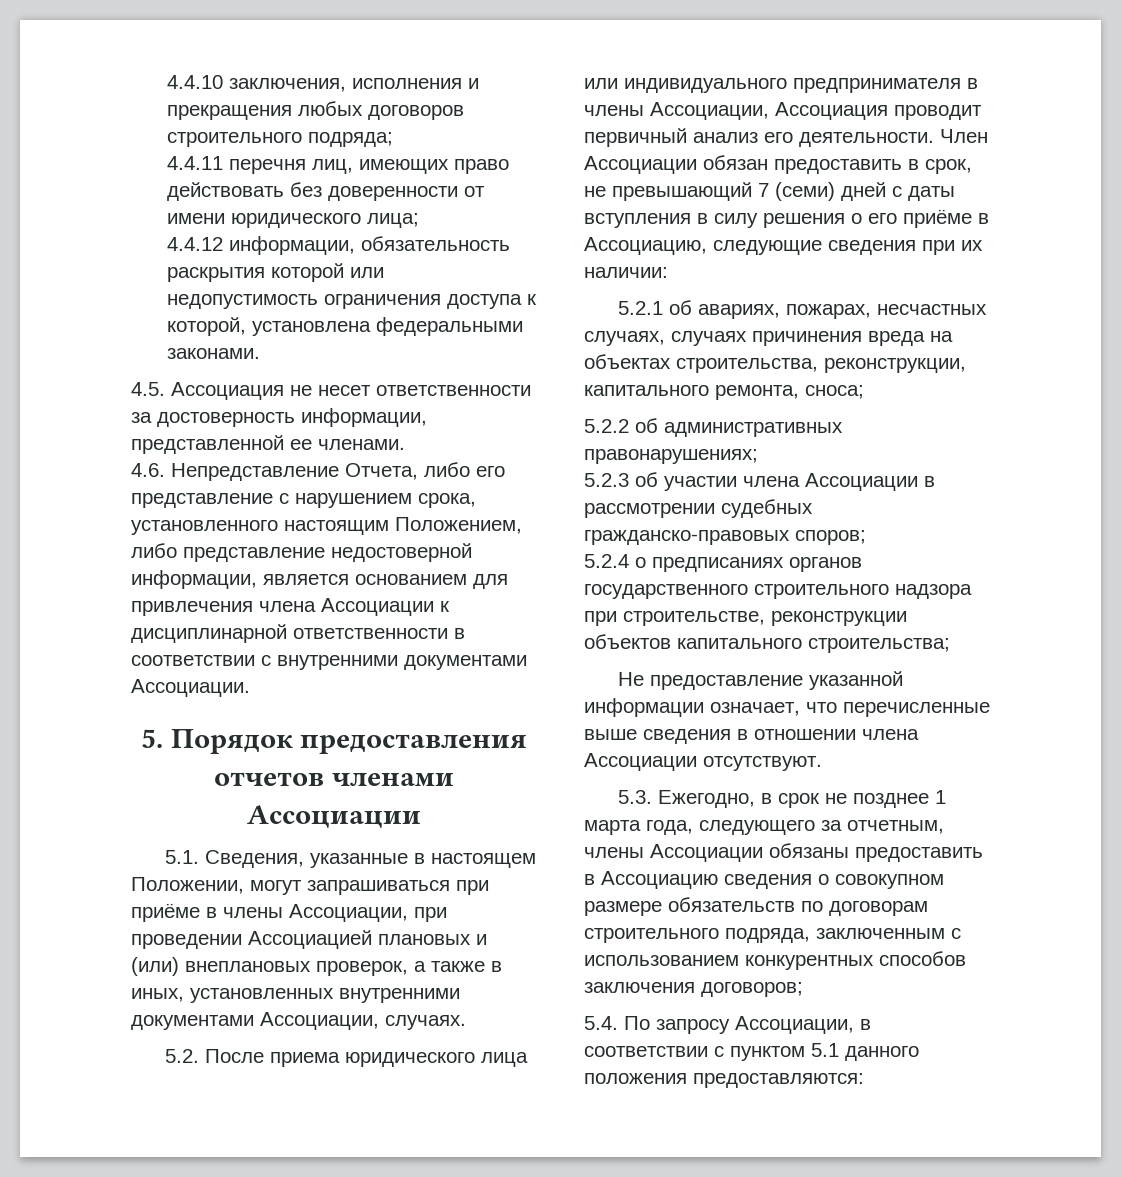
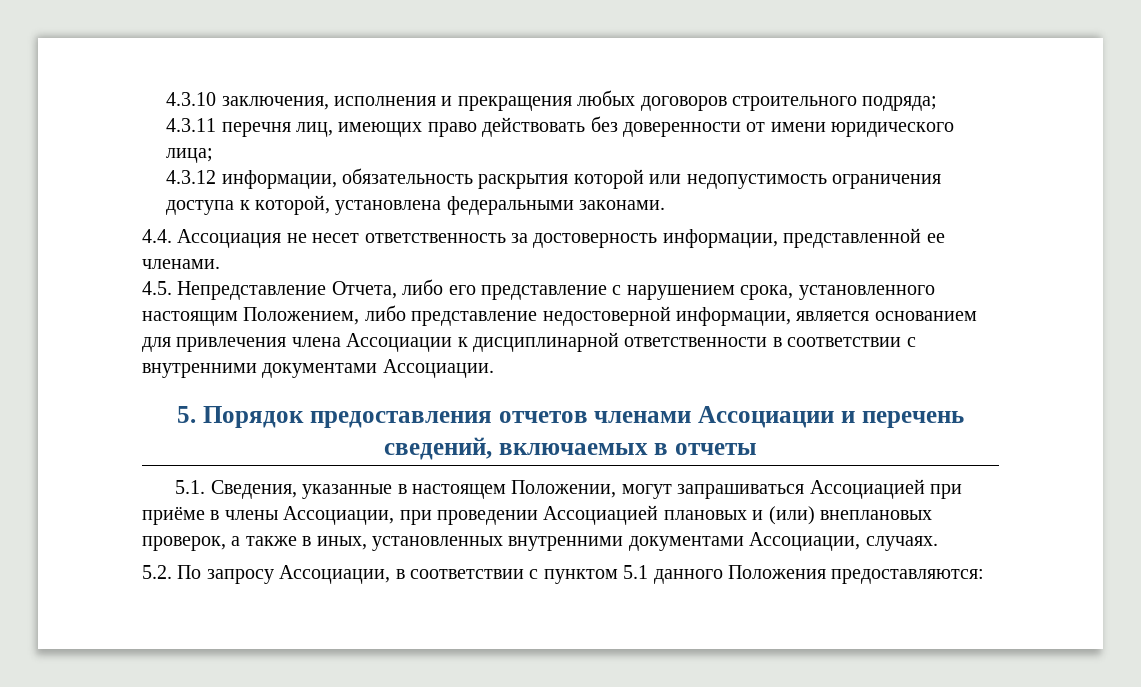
- 4.4.10 заключения, исполнения и прекращения любых договоров строительного подряда;
+ 4.3.10 заключения, исполнения и прекращения любых договоров строительного подряда;
- 4.4.11 перечня лиц, имеющих право действовать без доверенности от имени юридического лица;
+ 4.3.11 перечня лиц, имеющих право действовать без доверенности от имени юридического лица;
- 4.4.12 информации, обязательность раскрытия которой или недопустимость ограничения доступа к которой, установлена федеральными законами.
+ 4.3.12 информации, обязательность раскрытия которой или недопустимость ограничения доступа к которой, установлена федеральными законами.
- 4.5. Ассоциация не несет ответственности за достоверность информации, представленной ее членами.
+ 4.4. Ассоциация не несет ответственность за достоверность информации, представленной ее членами.
- 4.6. Непредставление Отчета, либо его представление с нарушением срока, установленного настоящим Положением, либо представление недостоверной информации, является основанием для привлечения члена Ассоциации к дисциплинарной ответственности в соответствии с внутренними документами Ассоциации.
+ 4.5. Непредставление Отчета, либо его представление с нарушением срока, установленного настоящим Положением, либо представление недостоверной информации, является основанием для привлечения члена Ассоциации к дисциплинарной ответственности в соответствии с внутренними документами Ассоциации.
- 5. Порядок предоставления отчетов членами Ассоциации
+ 5. Порядок предоставления отчетов членами Ассоциации и перечень сведений, включаемых в отчеты
- 5.1. Сведения, указанные в настоящем Положении, могут запрашиваться при приёме в члены Ассоциации, при проведении Ассоциацией плановых и (или) внеплановых проверок, а также в иных, установленных внутренними документами Ассоциации, случаях.
+ 5.1. Сведения, указанные в настоящем Положении, могут запрашиваться Ассоциацией при приёме в члены Ассоциации, при проведении Ассоциацией плановых и (или) внеплановых проверок, а также в иных, установленных внутренними документами Ассоциации, случаях.
- 5.2. После приема юридического лица или индивидуального предпринимателя в члены Ассоциации, Ассоциация проводит первичный анализ его деятельности. Член Ассоциации обязан предоставить в срок, не превышающий 7 (семи) дней с даты вступления в силу решения о его приёме в Ассоциацию, следующие сведения при их наличии:
- 5.2.1 об авариях, пожарах, несчастных случаях, случаях причинения вреда на объектах строительства, реконструкции, капитального ремонта, сноса;
- 5.2.2 об административных правонарушениях;
- 5.2.3 об участии члена Ассоциации в рассмотрении судебных гражданско-правовых споров;
- 5.2.4 о предписаниях органов государственного строительного надзора при строительстве, реконструкции объектов капитального строительства;
- Не предоставление указанной информации означает, что перечисленные выше сведения в отношении члена Ассоциации отсутствуют.
- 5.3. Ежегодно, в срок не позднее 1 марта года, следующего за отчетным, члены Ассоциации обязаны предоставить в Ассоциацию сведения о совокупном размере обязательств по договорам строительного подряда, заключенным с использованием конкурентных способов заключения договоров;
- 5.4. По запросу Ассоциации, в соответствии с пунктом 5.1 данного положения предоставляются:
+ 5.2. По запросу Ассоциации, в соответствии с пунктом 5.1 данного Положения предоставляются:

